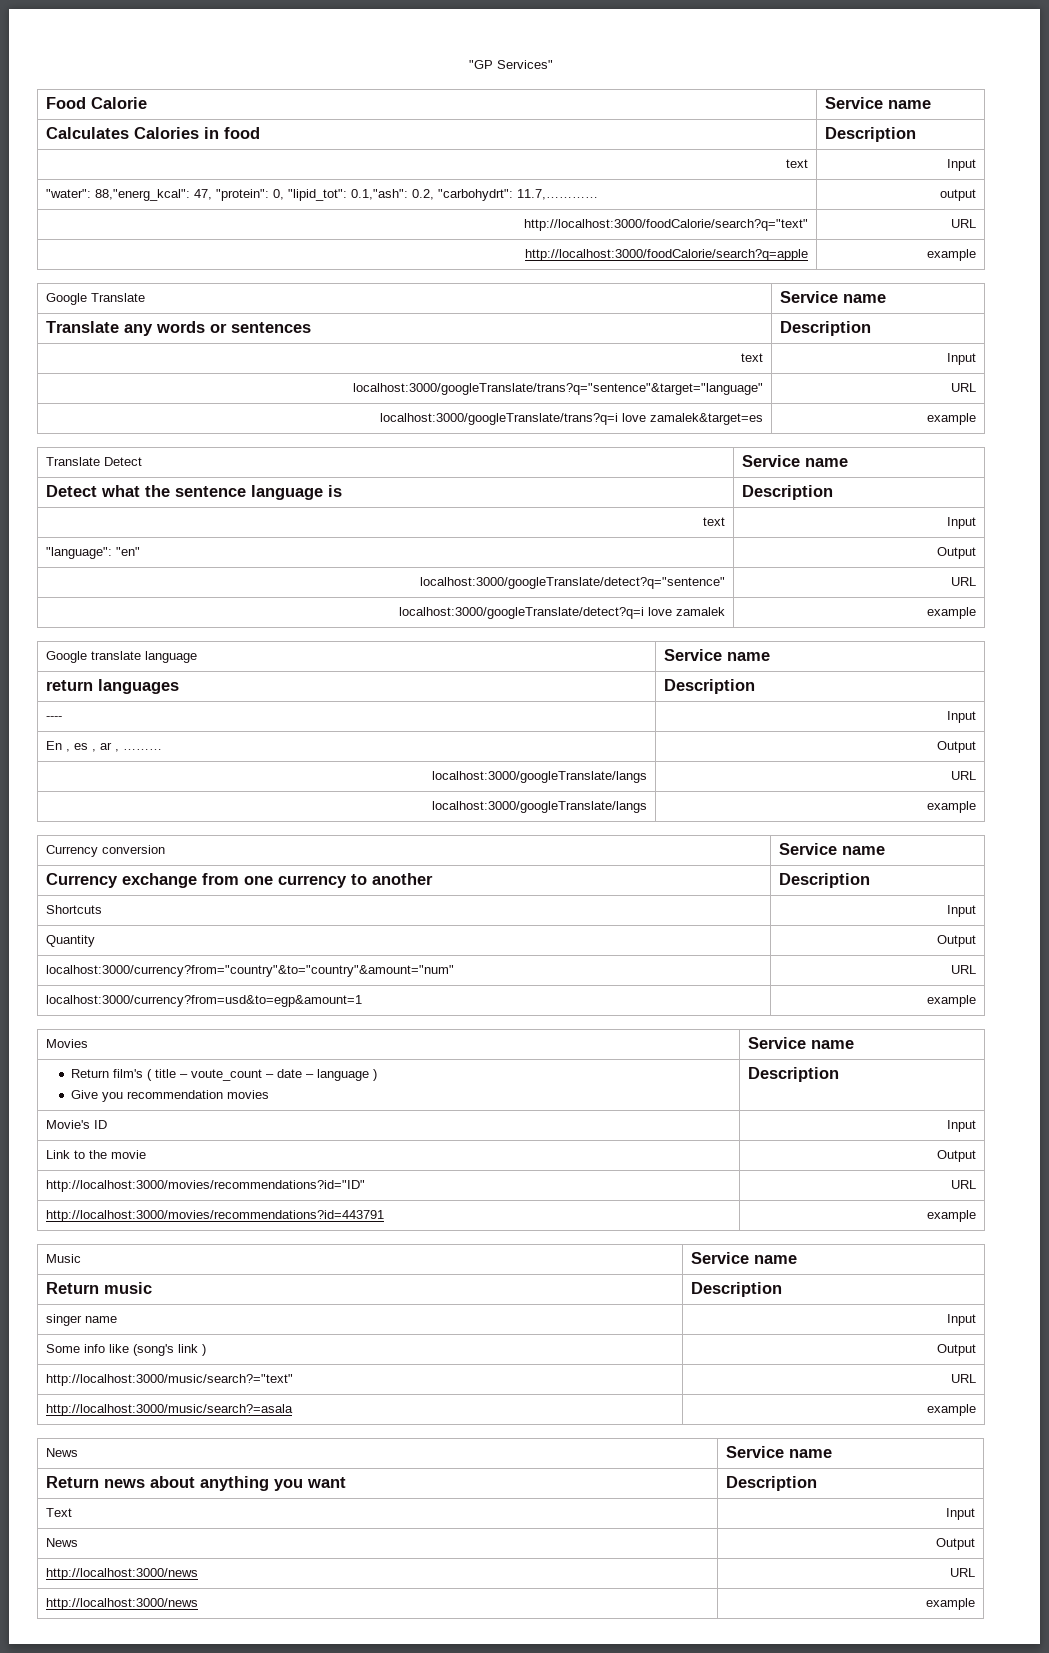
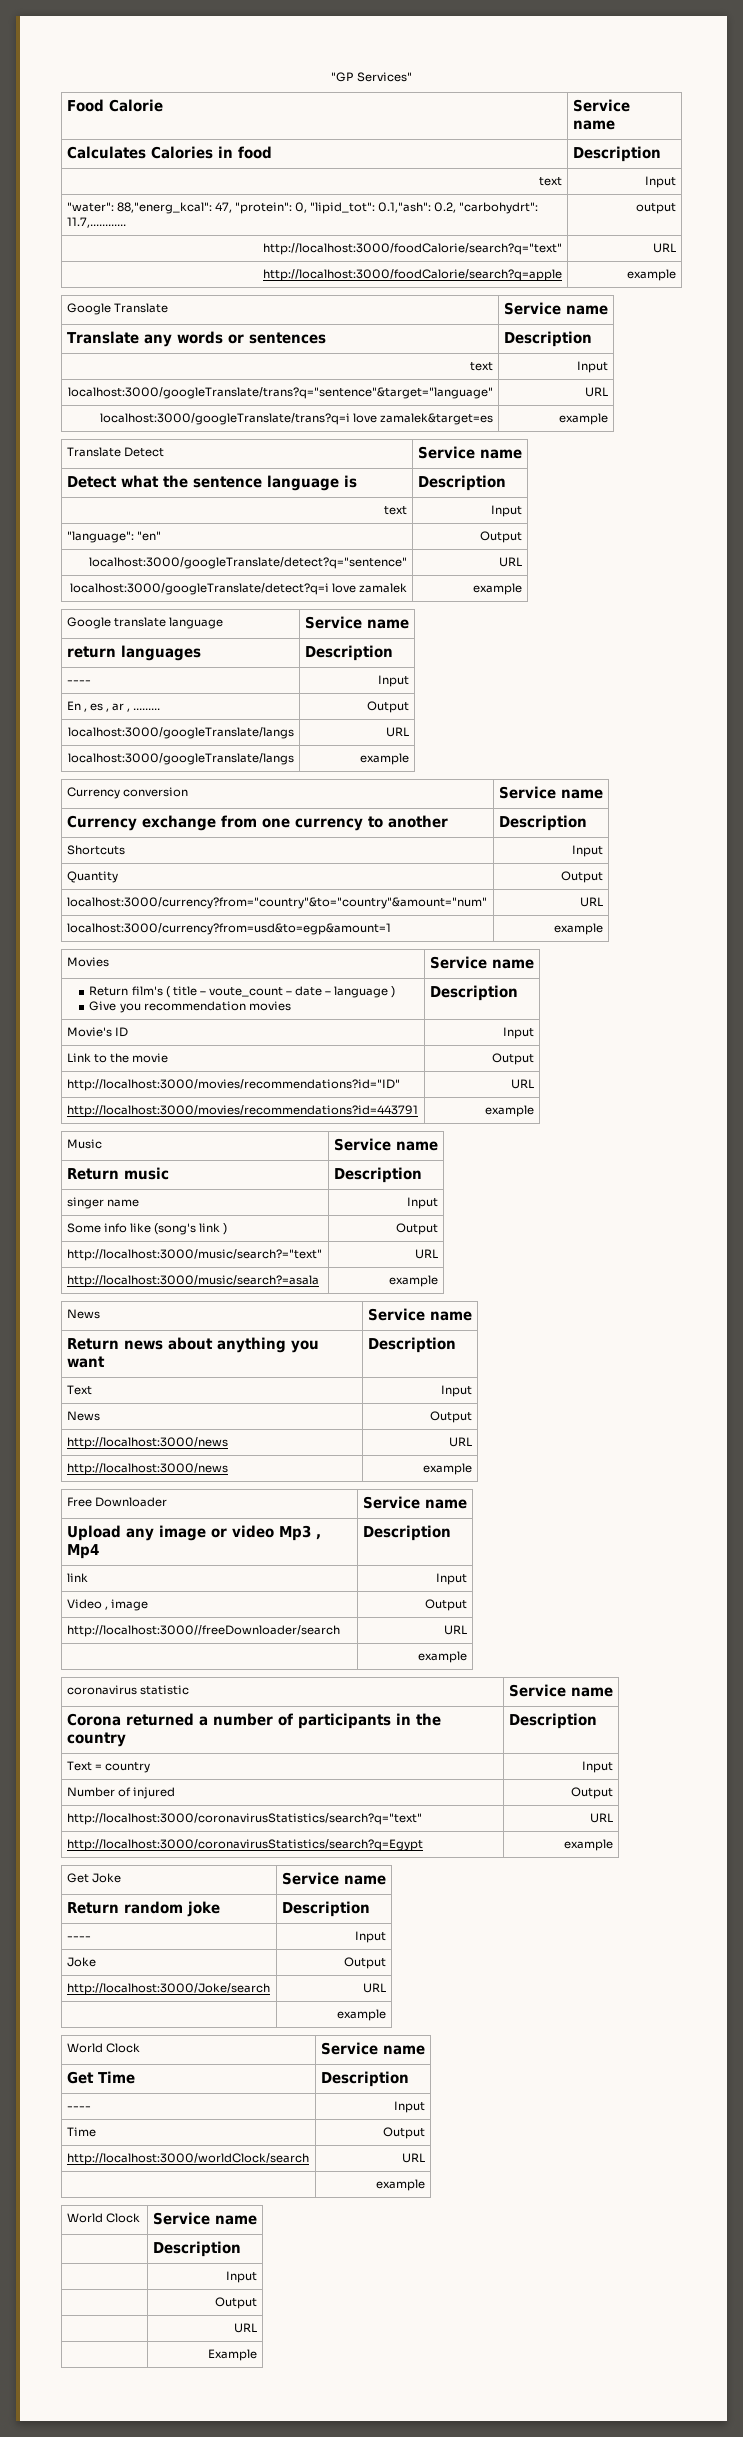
+ Free Downloader | Service name
+ Upload any image or video Mp3 , Mp4 | Description
+ link | Input
+ Video , image | Output
+ http://localhost:3000//freeDownloader/search | URL
+ | example
+ coronavirus statistic | Service name
+ Corona returned a number of participants in the country | Description
+ Text = country | Input
+ Number of injured | Output
+ http://localhost:3000/coronavirusStatistics/search?q="text" | URL
+ http://localhost:3000/coronavirusStatistics/search?q=Egypt | example
+ Get Joke | Service name
+ Return random joke | Description
+ ---- | Input
+ Joke | Output
+ http://localhost:3000/Joke/search | URL
+ | example
+ World Clock | Service name
+ Get Time | Description
+ ---- | Input
+ Time | Output
+ http://localhost:3000/worldClock/search | URL
+ | example
+ World Clock | Service name
+ | Description
+ | Input
+ | Output
+ | URL
+ | Example

